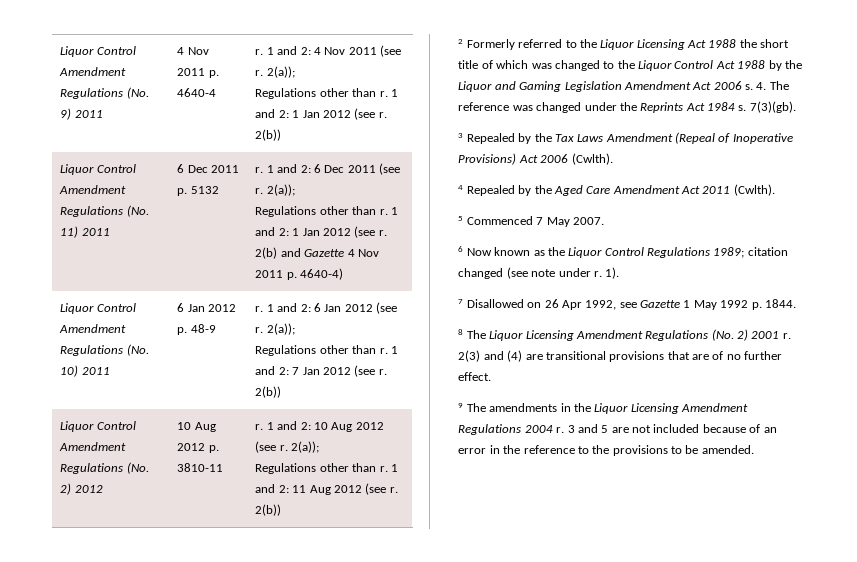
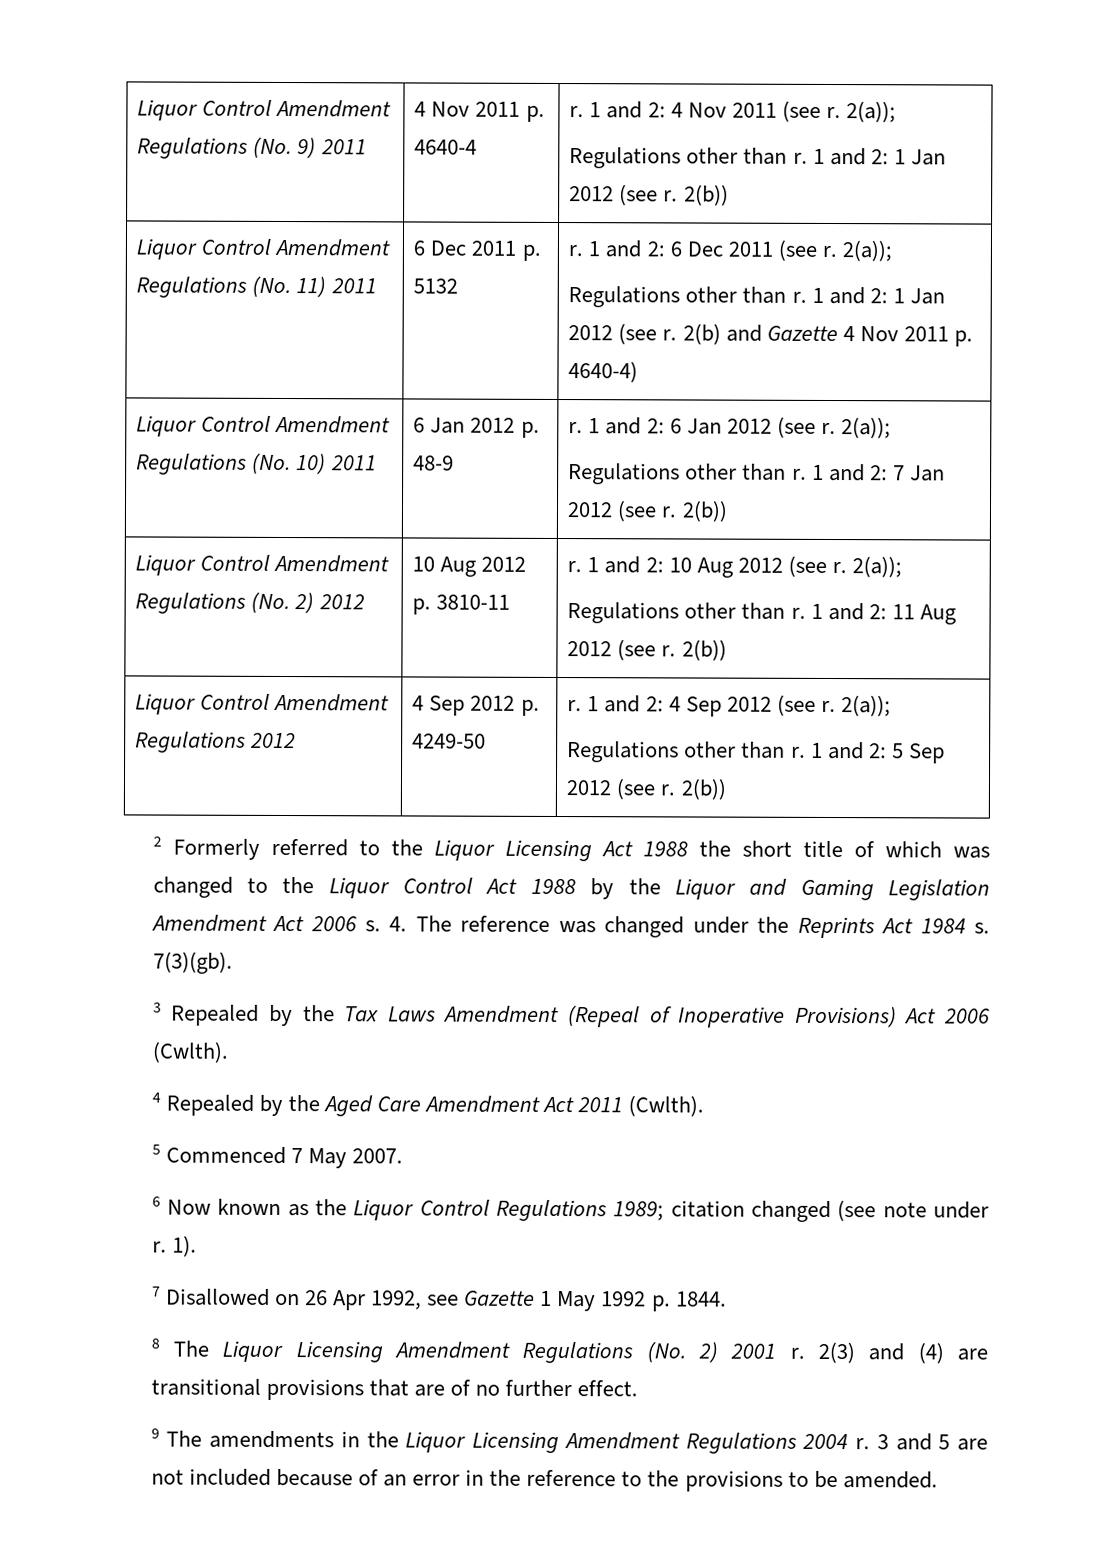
+ Liquor Control Amendment Regulations 2012 | 4 Sep 2012 p. 4249-50 | r. 1 and 2: 4 Sep 2012 (see r. 2(a));
+ Regulations other than r. 1 and 2: 5 Sep 2012 (see r. 2(b))

